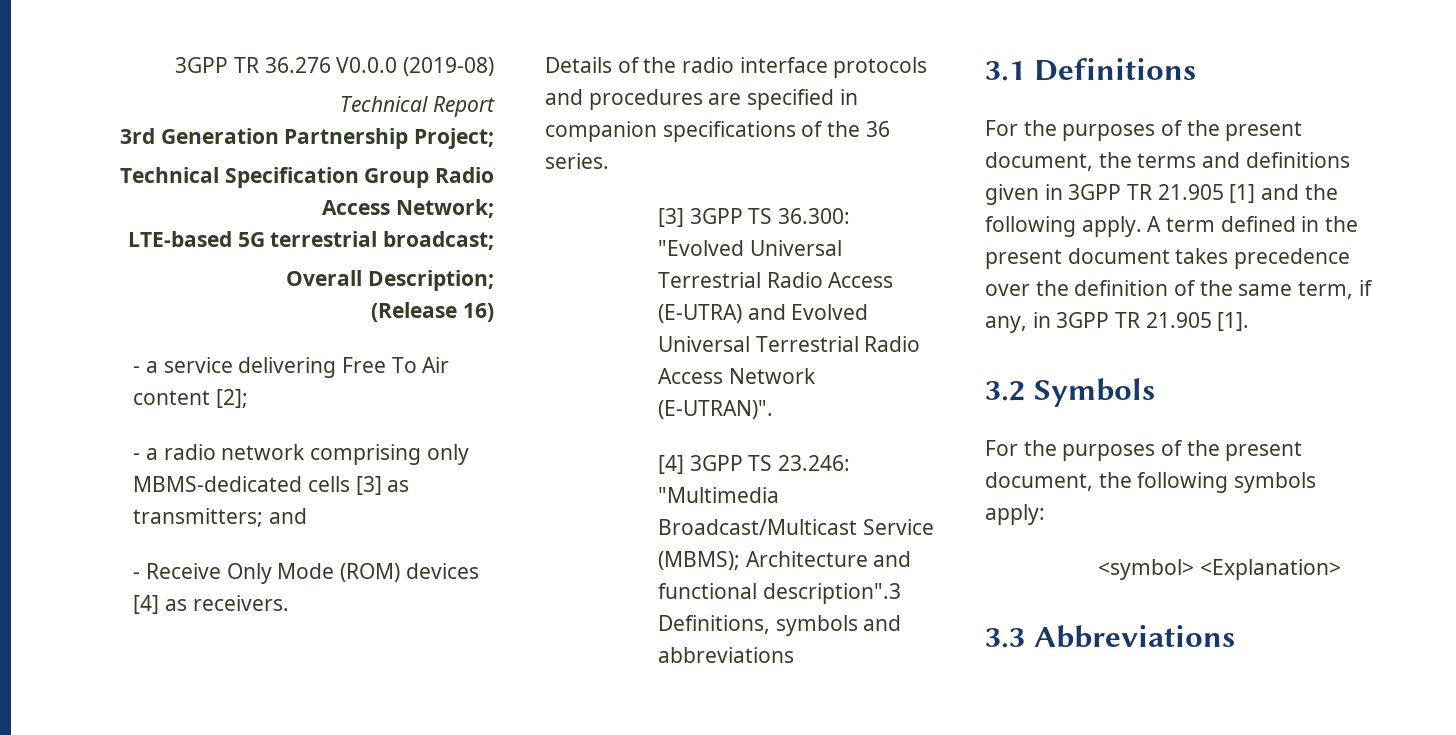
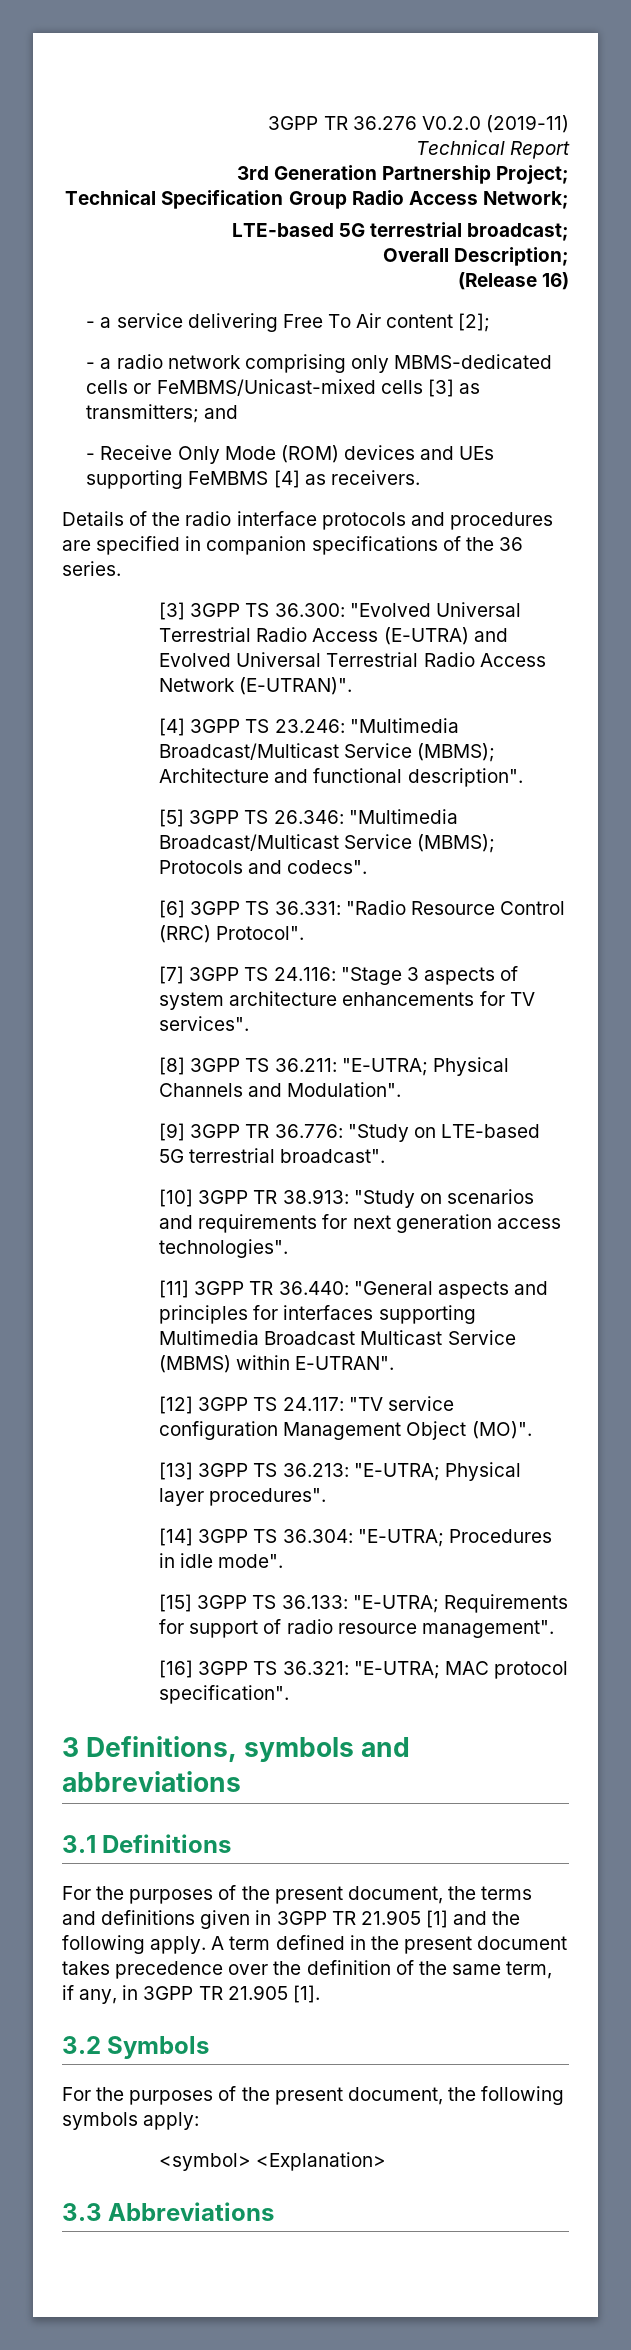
- 3GPP TR 36.276 V0.0.0 (2019-08)
+ 3GPP TR 36.276 V0.2.0 (2019-11)
- - a radio network comprising only MBMS-dedicated cells [3] as transmitters; and
+ - a radio network comprising only MBMS-dedicated cells or FeMBMS/Unicast-mixed cells [3] as transmitters; and
- - Receive Only Mode (ROM) devices [4] as receivers.
+ - Receive Only Mode (ROM) devices and UEs supporting FeMBMS [4] as receivers.
- [4] 3GPP TS 23.246: "Multimedia Broadcast/Multicast Service (MBMS); Architecture and functional description".3 Definitions, symbols and abbreviations
+ [4] 3GPP TS 23.246: "Multimedia Broadcast/Multicast Service (MBMS); Architecture and functional description".
+ [5] 3GPP TS 26.346: "Multimedia Broadcast/Multicast Service (MBMS); Protocols and codecs".
+ [6] 3GPP TS 36.331: "Radio Resource Control (RRC) Protocol".
+ [7] 3GPP TS 24.116: "Stage 3 aspects of system architecture enhancements for TV services".
+ [8] 3GPP TS 36.211: "E-UTRA; Physical Channels and Modulation".
+ [9] 3GPP TR 36.776: "Study on LTE-based 5G terrestrial broadcast".
+ [10] 3GPP TR 38.913: "Study on scenarios and requirements for next generation access technologies".
+ [11] 3GPP TR 36.440: "General aspects and principles for interfaces supporting Multimedia Broadcast Multicast Service (MBMS) within E-UTRAN".
+ [12] 3GPP TS 24.117: "TV service configuration Management Object (MO)".
+ [13] 3GPP TS 36.213: "E-UTRA; Physical layer procedures".
+ [14] 3GPP TS 36.304: "E-UTRA; Procedures in idle mode".
+ [15] 3GPP TS 36.133: "E-UTRA; Requirements for support of radio resource management".
+ [16] 3GPP TS 36.321: "E-UTRA; MAC protocol specification".
+ 3 Definitions, symbols and abbreviations

